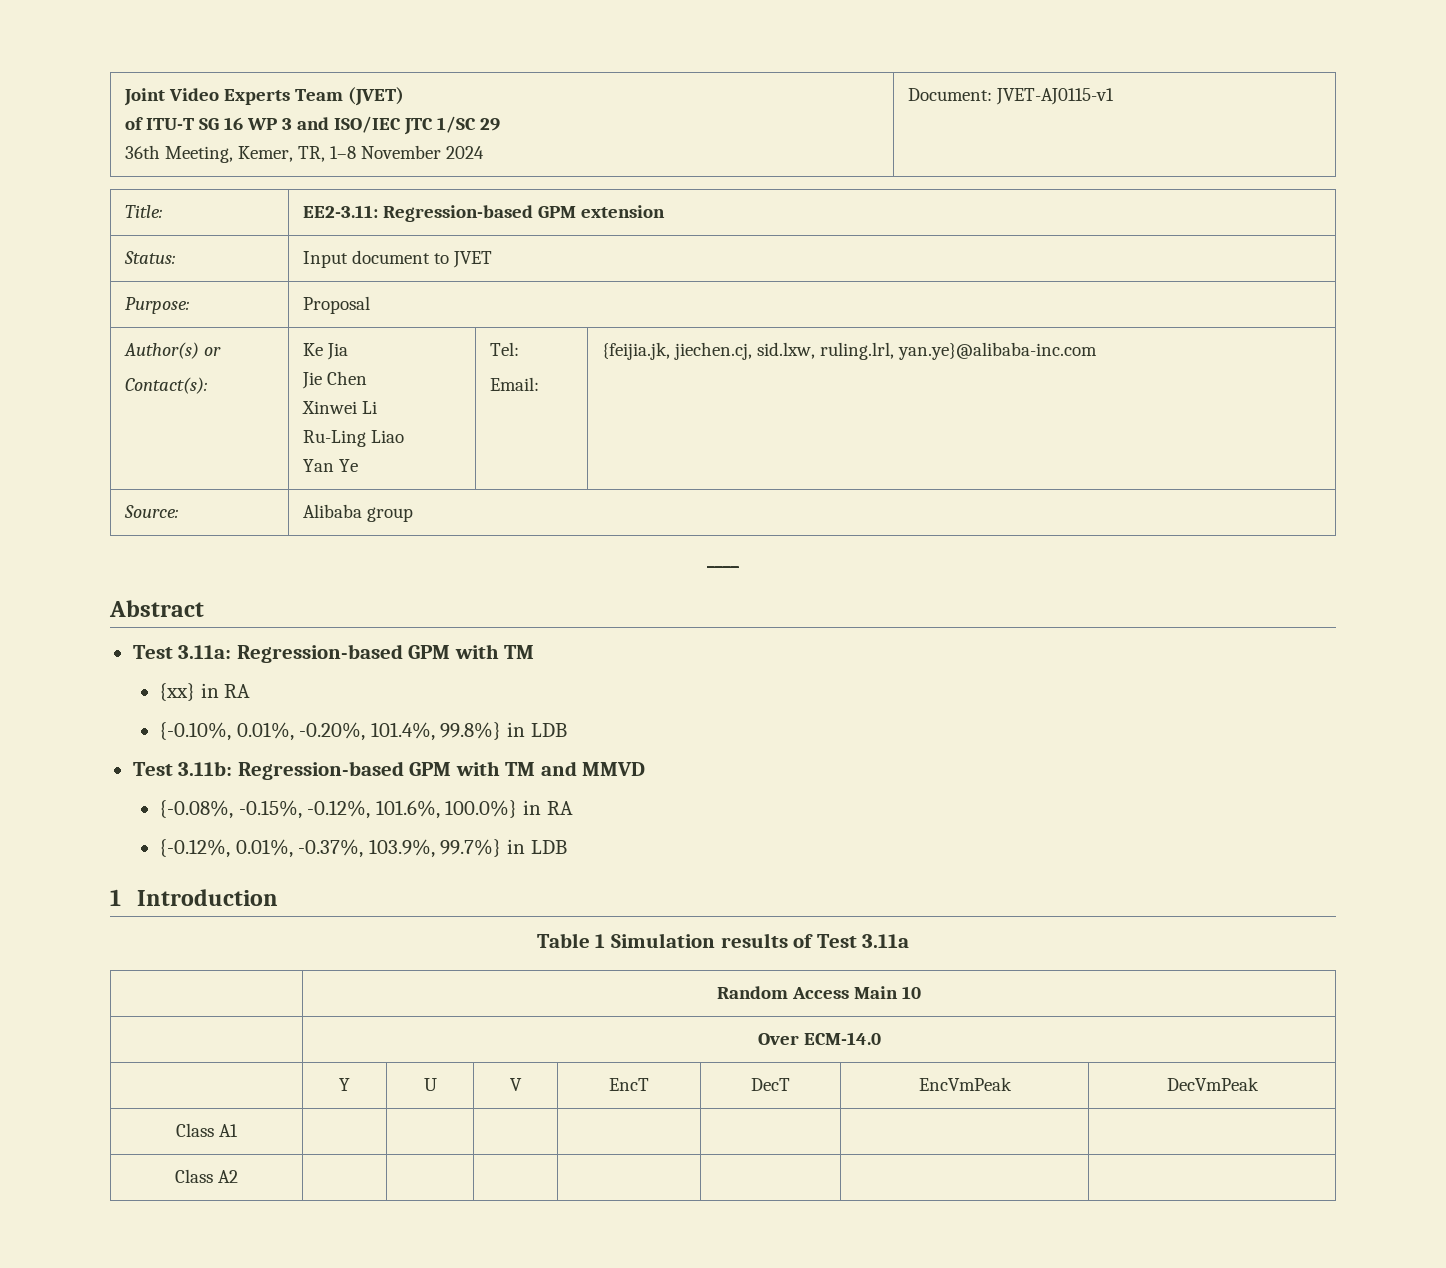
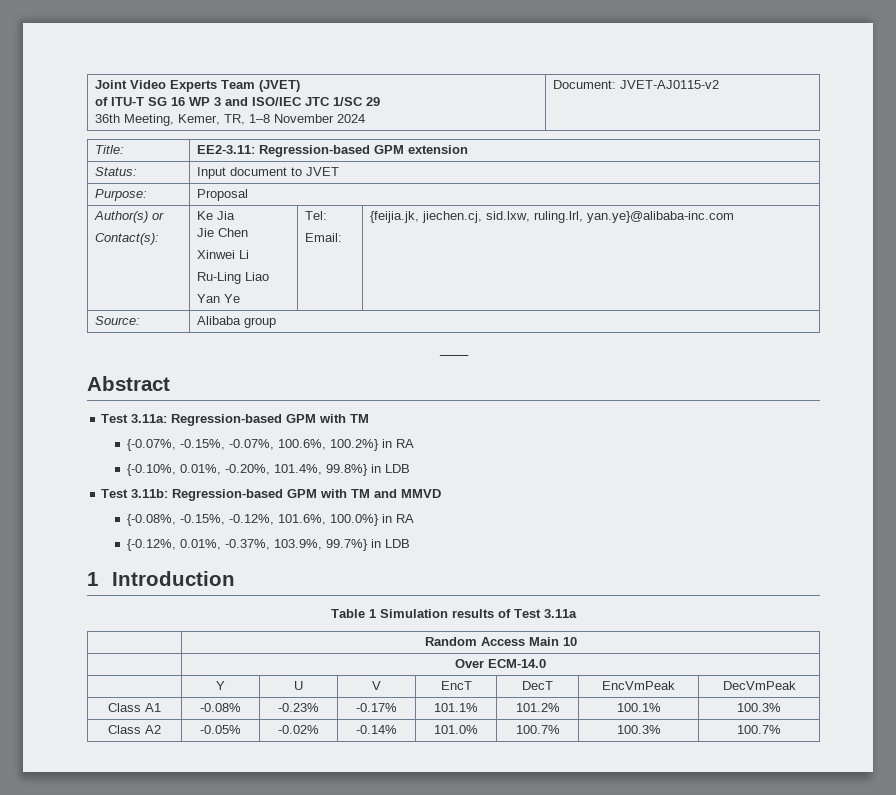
  Joint Video Experts Team (JVET)
  of ITU-T SG 16 WP 3 and ISO/IEC JTC 1/SC 29
- 36th Meeting, Kemer, TR, 1–8 November 2024 | Document: JVET-AJ0115-v1
+ 36th Meeting, Kemer, TR, 1–8 November 2024 | Document: JVET-AJ0115-v2
- {xx} in RA
+ {-0.07%, -0.15%, -0.07%, 100.6%, 100.2%} in RA
- Class A1 | | | | | | |
- Class A2 | | | | | | |
+ Class A1 | -0.08% | -0.23% | -0.17% | 101.1% | 101.2% | 100.1% | 100.3%
+ Class A2 | -0.05% | -0.02% | -0.14% | 101.0% | 100.7% | 100.3% | 100.7%

